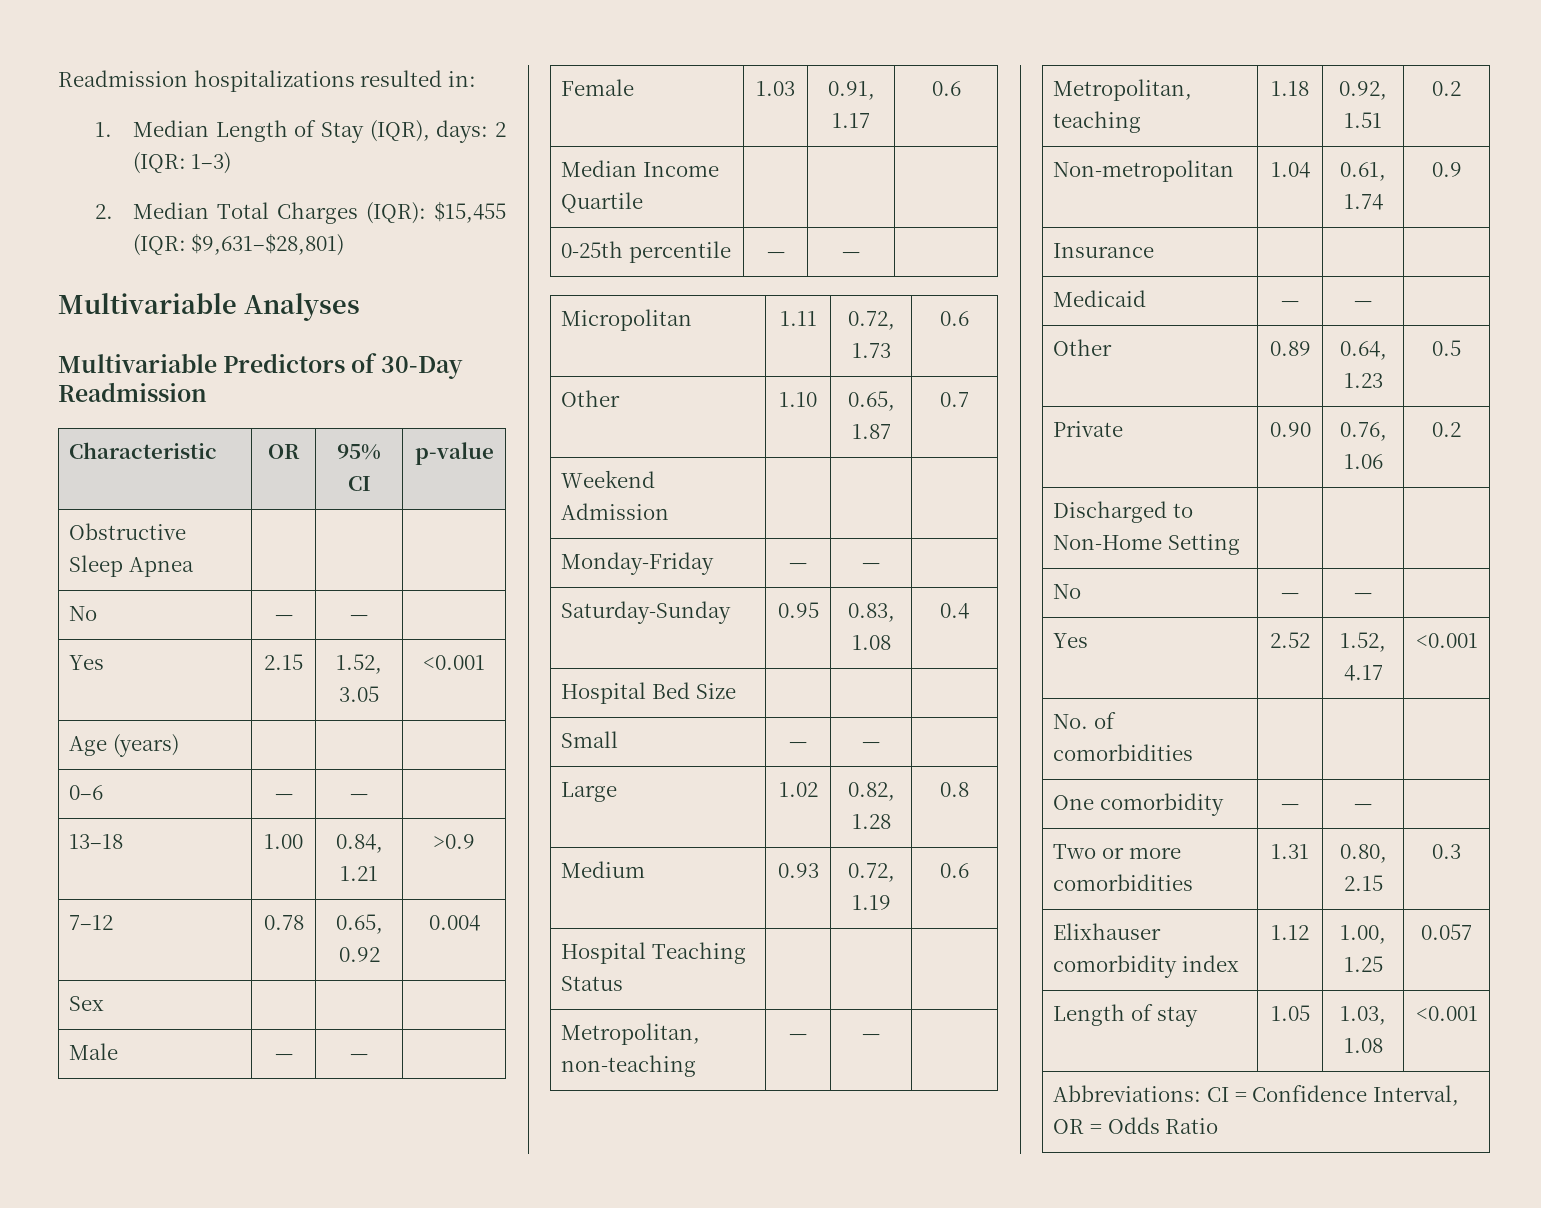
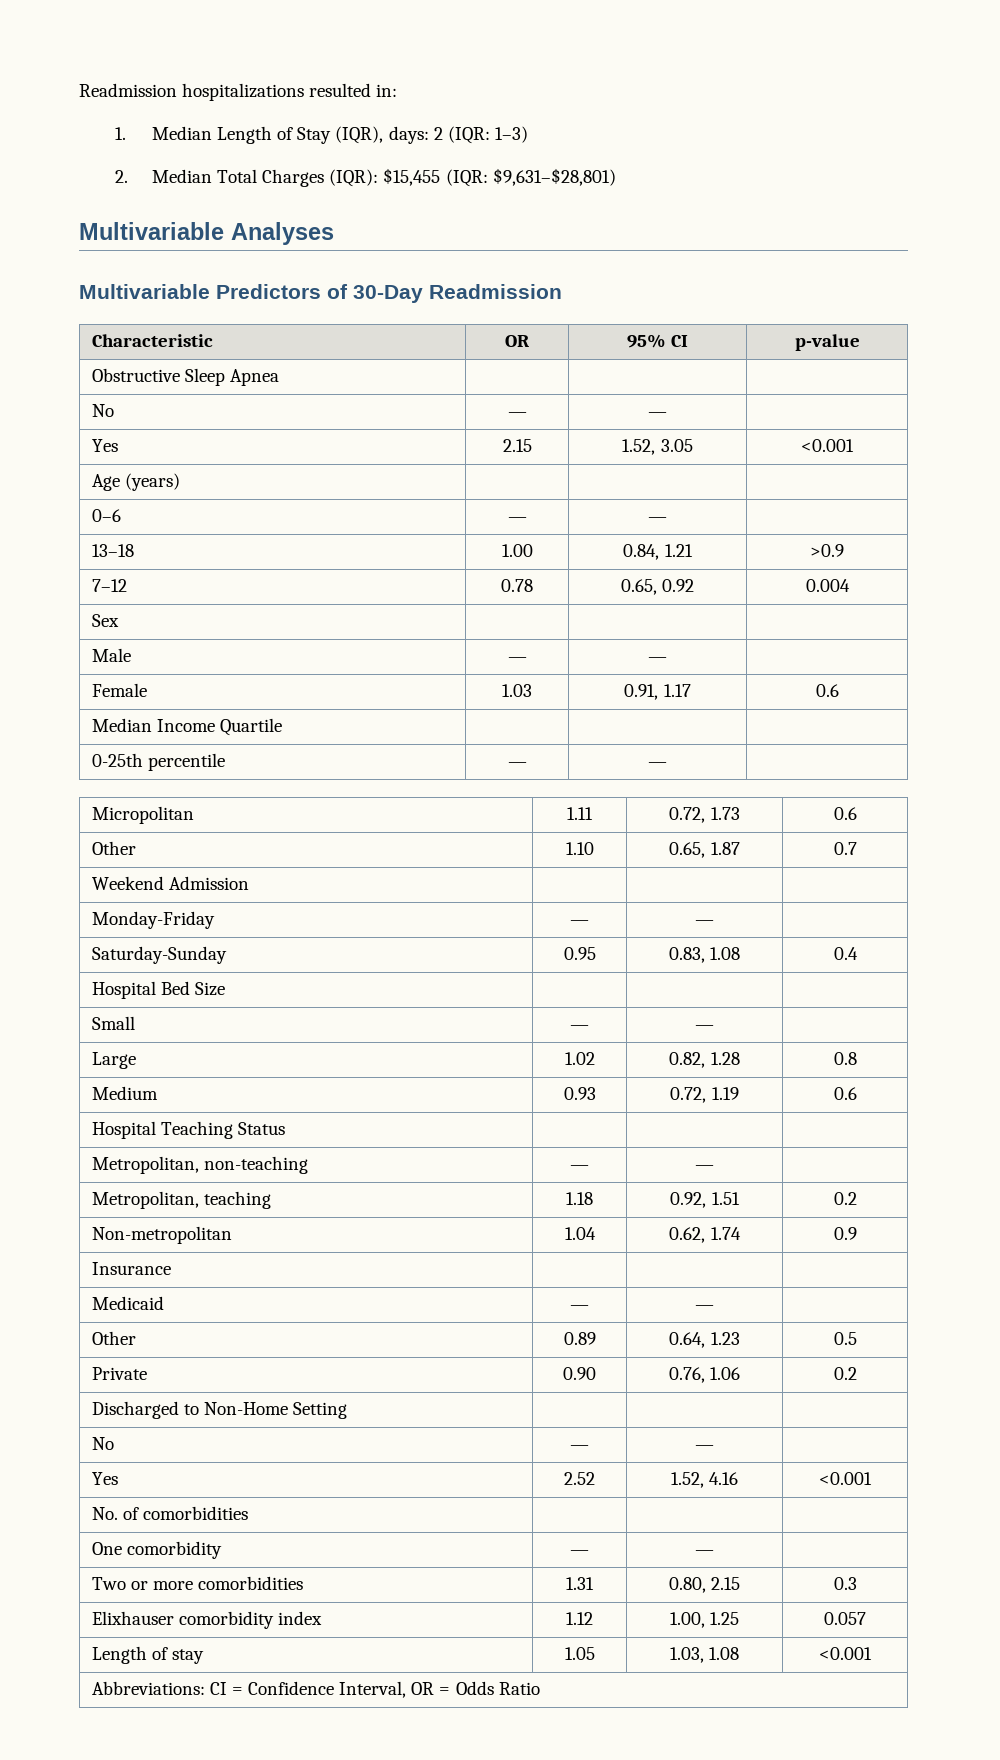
- Non-metropolitan | 1.04 | 0.61, 1.74 | 0.9
+ Non-metropolitan | 1.04 | 0.62, 1.74 | 0.9
- Yes | 2.52 | 1.52, 4.17 | <0.001
+ Yes | 2.52 | 1.52, 4.16 | <0.001

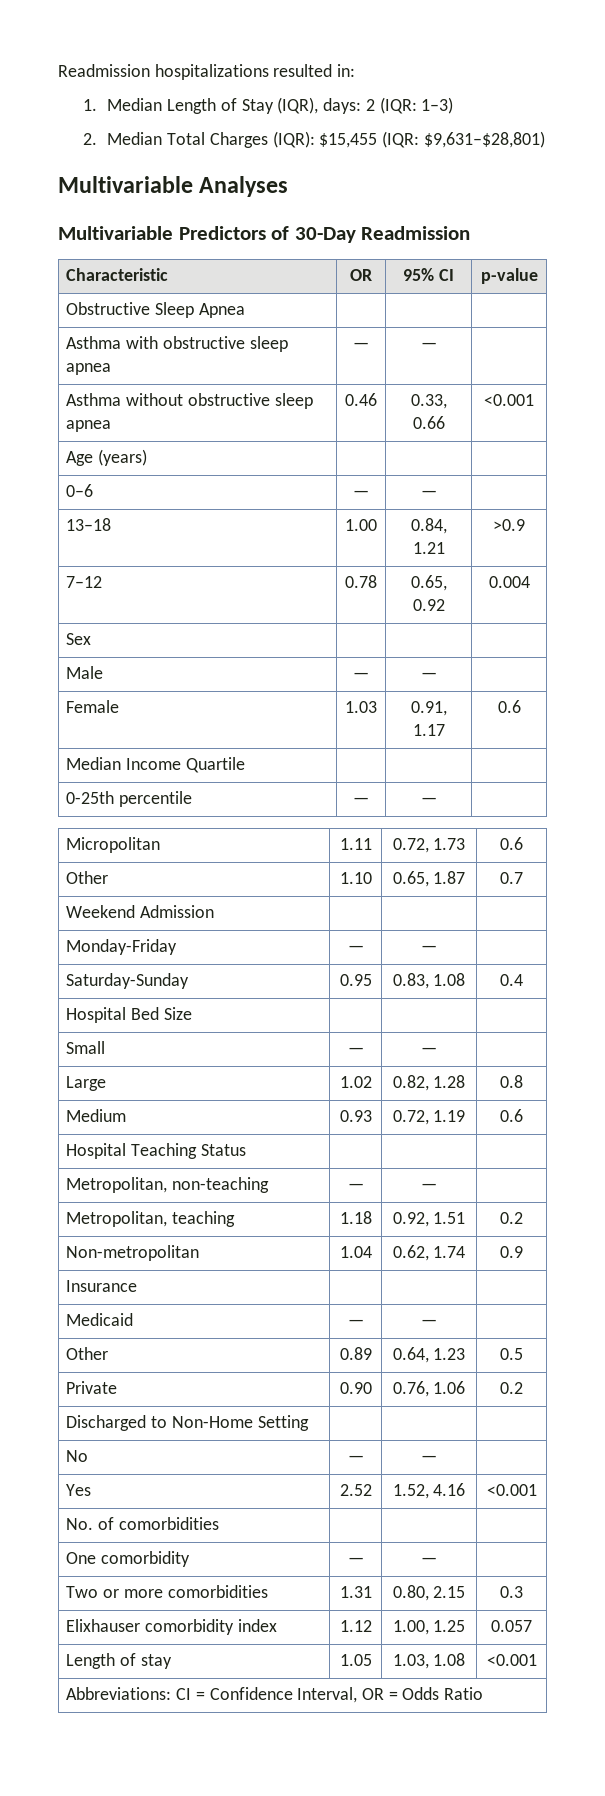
  Obstructive Sleep Apnea | | |
- No | — | — |
- Yes | 2.15 | 1.52, 3.05 | <0.001
+ Asthma with obstructive sleep apnea | — | — |
+ Asthma without obstructive sleep apnea | 0.46 | 0.33, 0.66 | <0.001

